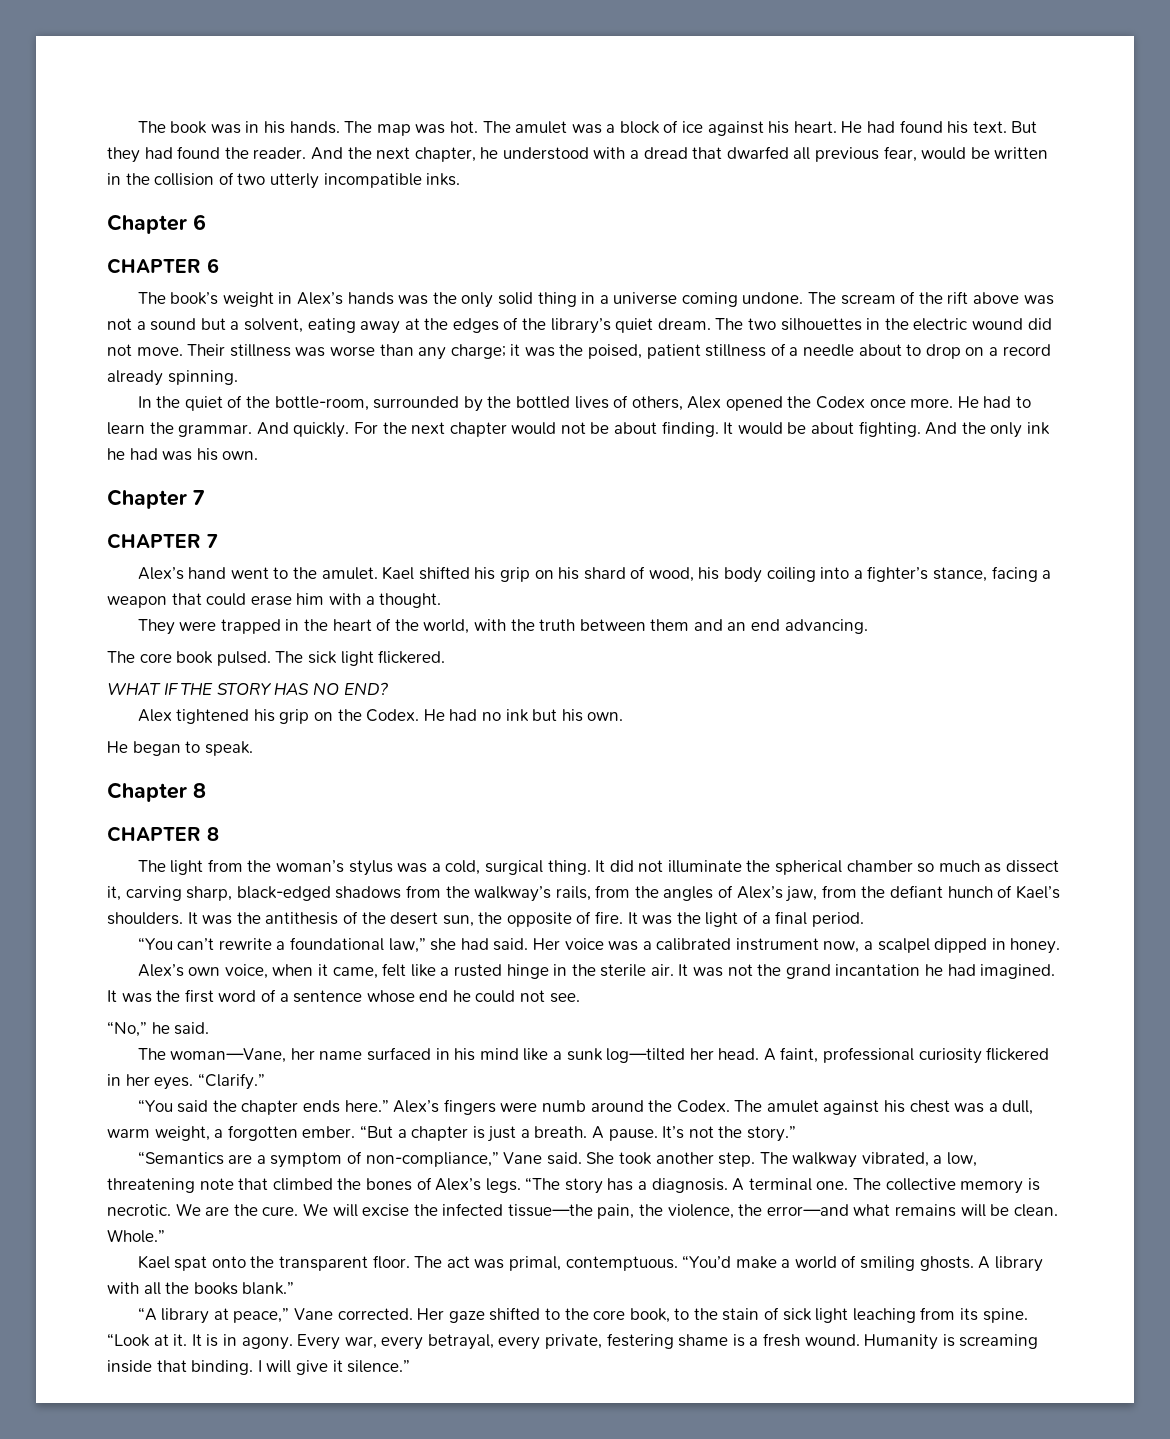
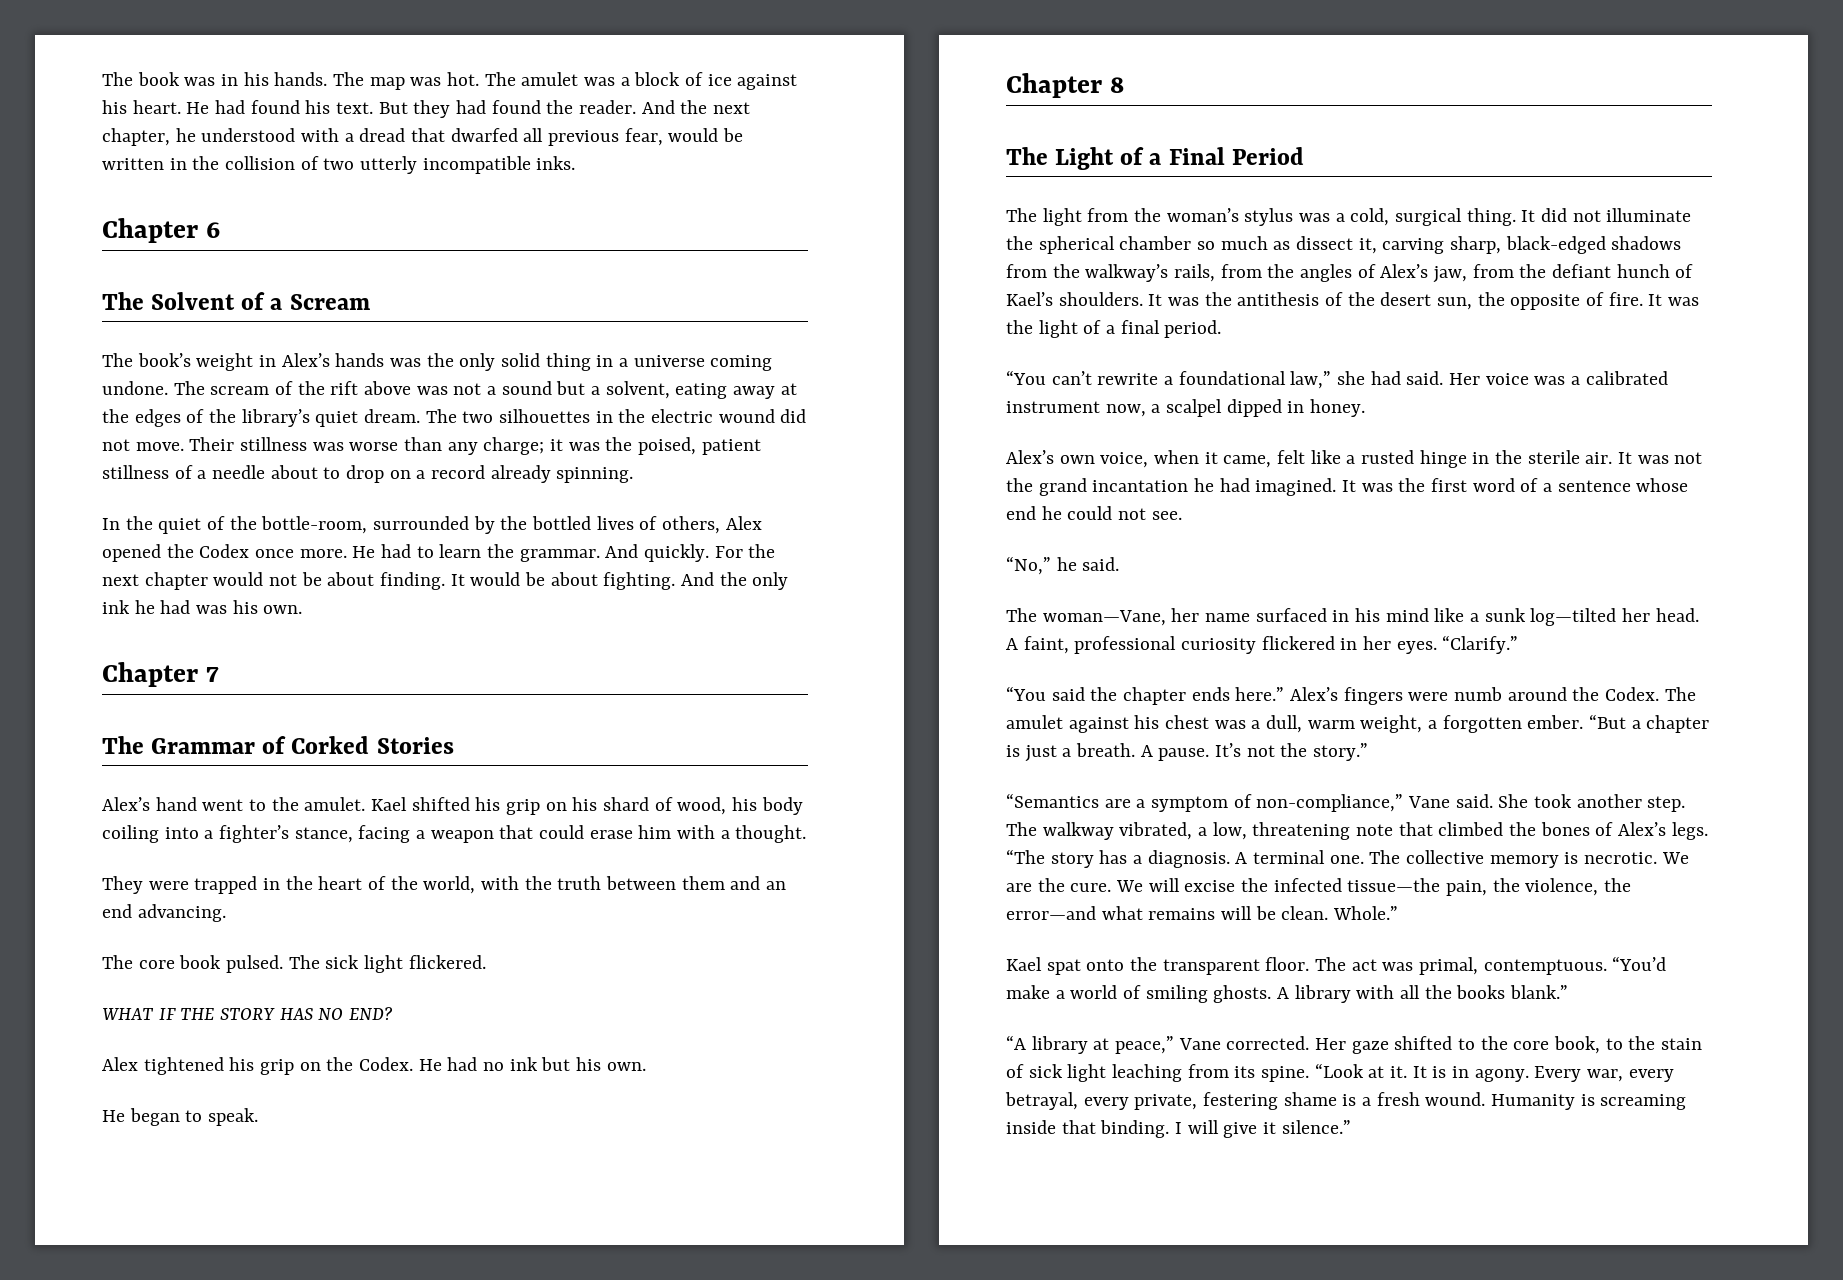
- CHAPTER 6
+ The Solvent of a Scream
- CHAPTER 7
+ The Grammar of Corked Stories
- CHAPTER 8
+ The Light of a Final Period

